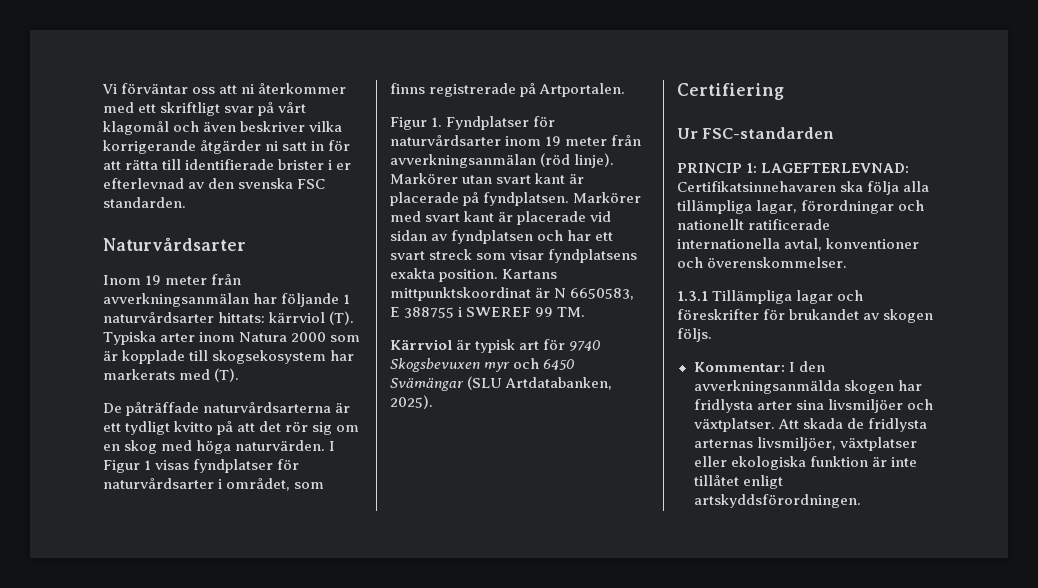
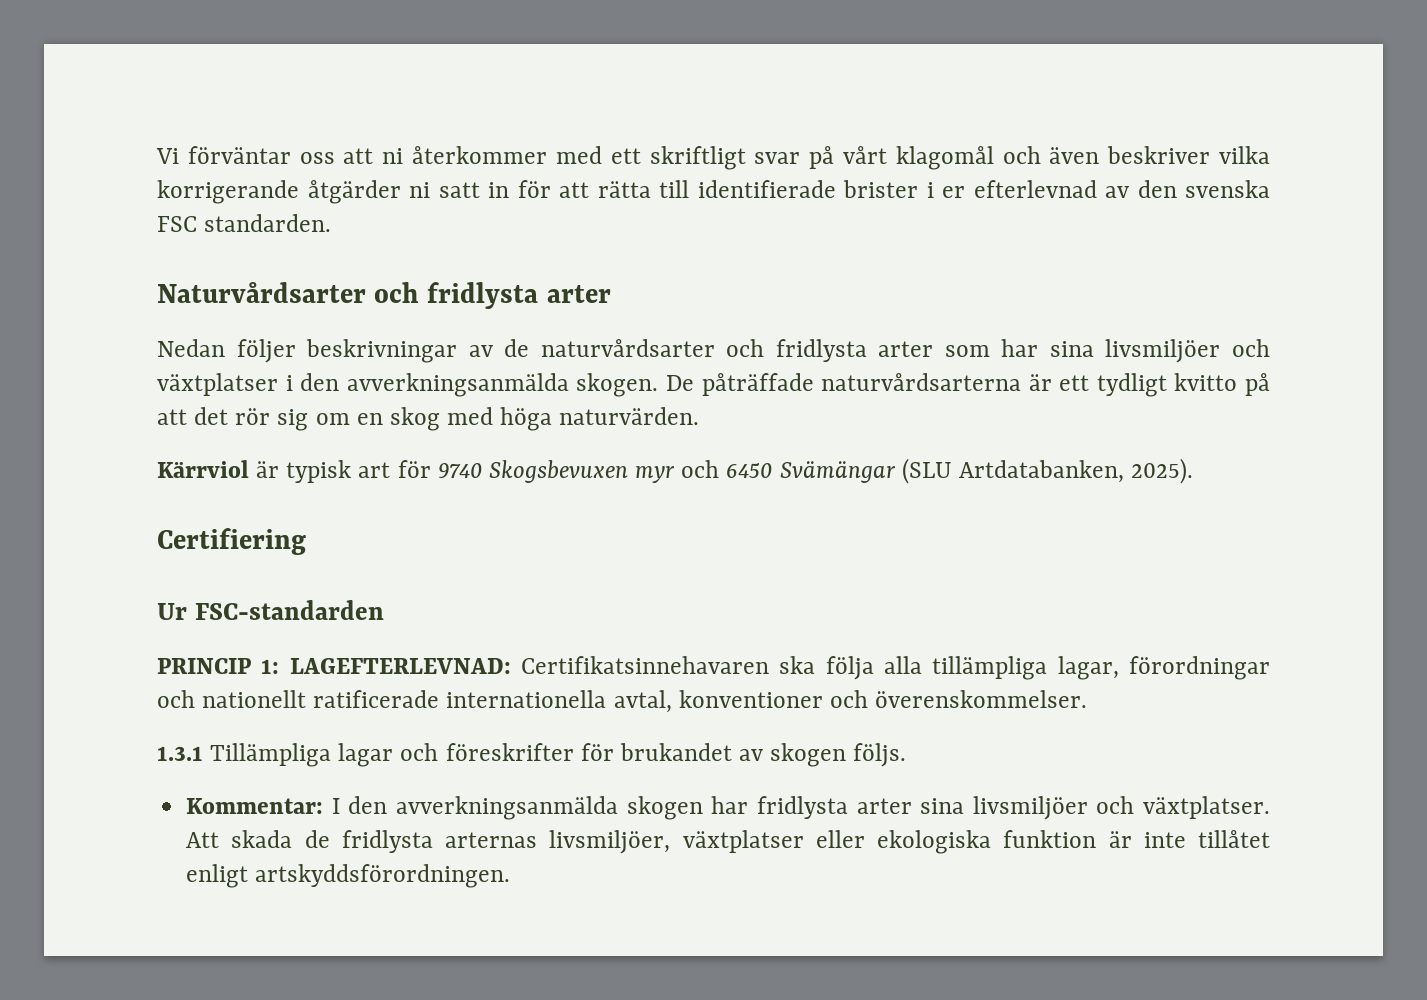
- Naturvårdsarter
- Inom 19 meter från avverkningsanmälan har följande 1 naturvårdsarter hittats: kärrviol (T). Typiska arter inom Natura 2000 som är kopplade till skogsekosystem har markerats med (T).
- De påträffade naturvårdsarterna är ett tydligt kvitto på att det rör sig om en skog med höga naturvärden. I Figur 1 visas fyndplatser för naturvårdsarter i området, som finns registrerade på Artportalen.
- Figur 1. Fyndplatser för naturvårdsarter inom 19 meter från avverkningsanmälan (röd linje). Markörer utan svart kant är placerade på fyndplatsen. Markörer med svart kant är placerade vid sidan av fyndplatsen och har ett svart streck som visar fyndplatsens exakta position. Kartans mittpunktskoordinat är N 6650583, E 388755 i SWEREF 99 TM.
+ Naturvårdsarter och fridlysta arter
+ Nedan följer beskrivningar av de naturvårdsarter och fridlysta arter som har sina livsmiljöer och växtplatser i den avverkningsanmälda skogen. De påträffade naturvårdsarterna är ett tydligt kvitto på att det rör sig om en skog med höga naturvärden.

